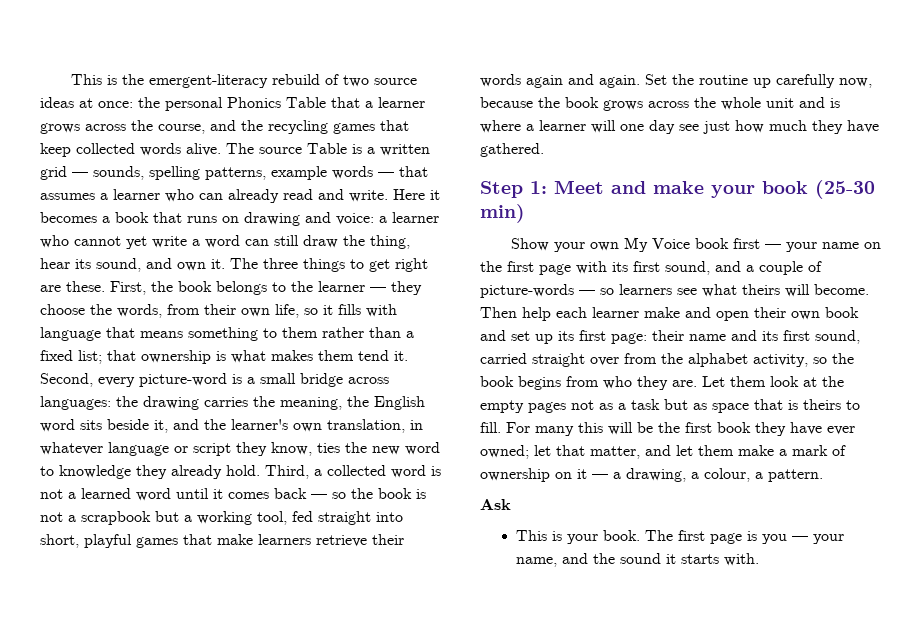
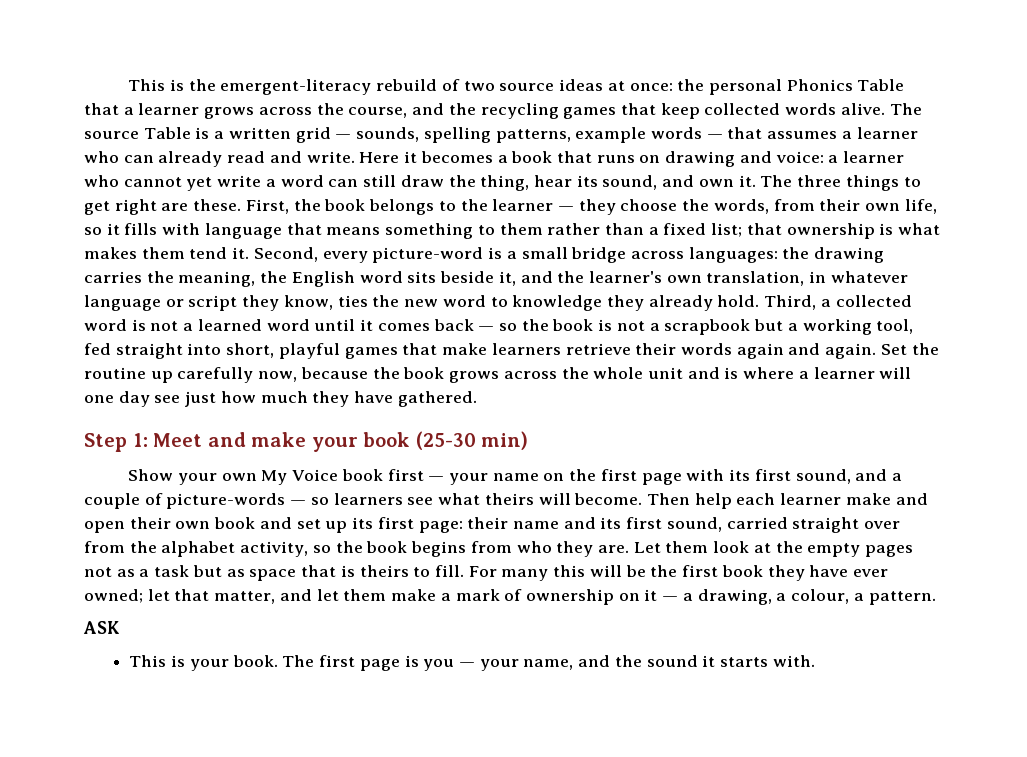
- Ask
+ ASK

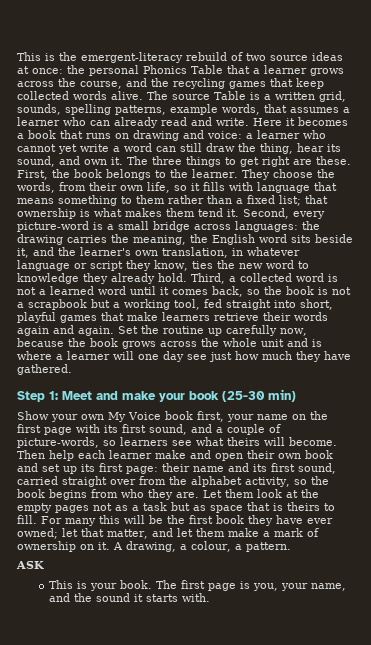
- The source Table is a written grid — sounds, spelling patterns, example words — that assumes a learner who can already read and write.
+ The source Table is a written grid, sounds, spelling patterns, example words, that assumes a learner who can already read and write.
- First, the book belongs to the learner — they choose the words, from their own life, so it fills with language that means something to them rather than a fixed list; that ownership is what makes them tend it.
+ First, the book belongs to the learner. They choose the words, from their own life, so it fills with language that means something to them rather than a fixed list; that ownership is what makes them tend it.
- Third, a collected word is not a learned word until it comes back — so the book is not a scrapbook but a working tool, fed straight into short, playful games that make learners retrieve their words again and again.
+ Third, a collected word is not a learned word until it comes back, so the book is not a scrapbook but a working tool, fed straight into short, playful games that make learners retrieve their words again and again.
- Show your own My Voice book first — your name on the first page with its first sound, and a couple of picture-words — so learners see what theirs will become.
+ Show your own My Voice book first, your name on the first page with its first sound, and a couple of picture-words, so learners see what theirs will become.
- For many this will be the first book they have ever owned; let that matter, and let them make a mark of ownership on it — a drawing, a colour, a pattern.
+ For many this will be the first book they have ever owned; let that matter, and let them make a mark of ownership on it. A drawing, a colour, a pattern.
- The first page is you — your name, and the sound it starts with.
+ The first page is you, your name, and the sound it starts with.

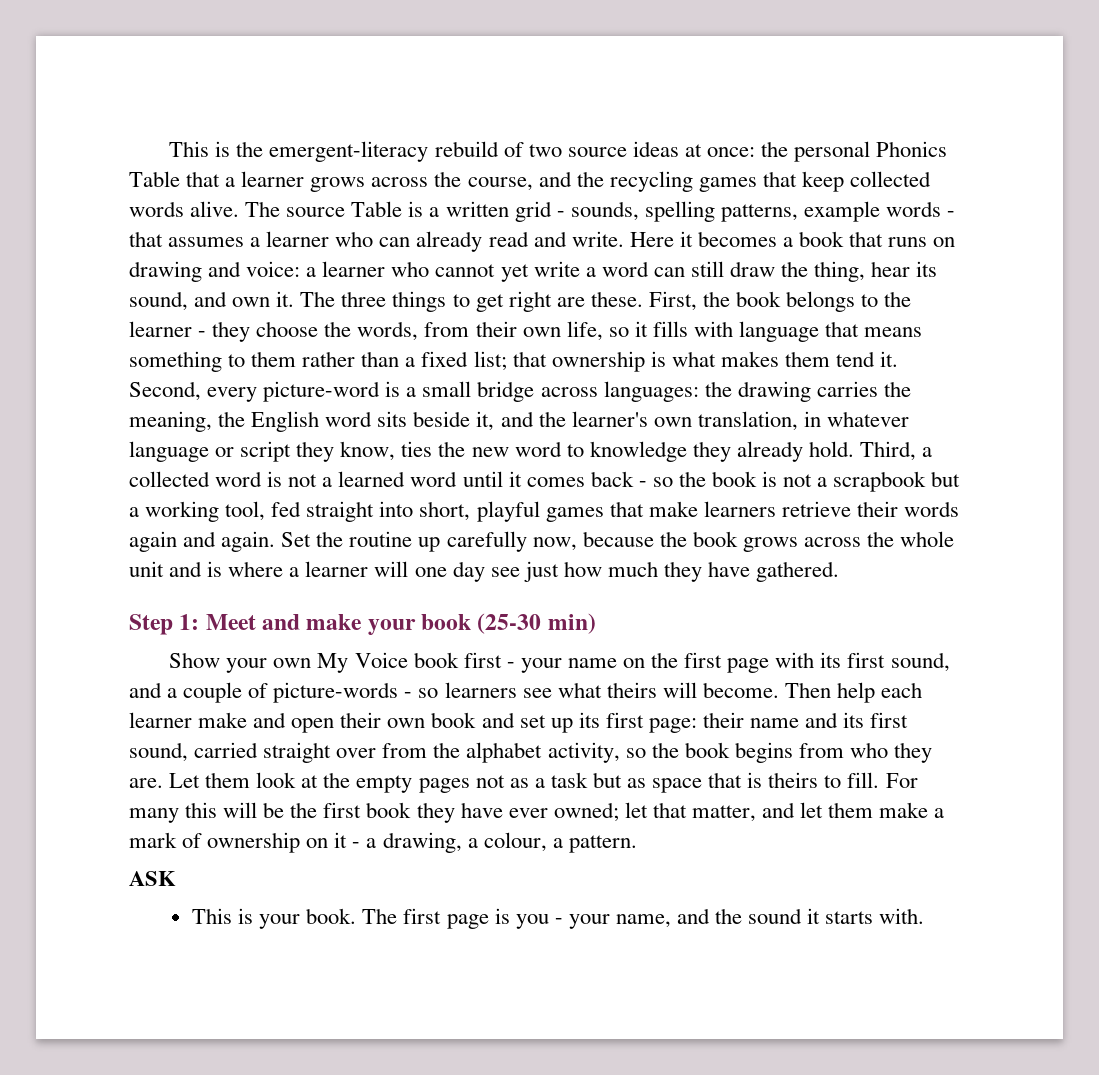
- The source Table is a written grid, sounds, spelling patterns, example words, that assumes a learner who can already read and write.
+ The source Table is a written grid - sounds, spelling patterns, example words - that assumes a learner who can already read and write.
- First, the book belongs to the learner. They choose the words, from their own life, so it fills with language that means something to them rather than a fixed list; that ownership is what makes them tend it.
+ First, the book belongs to the learner - they choose the words, from their own life, so it fills with language that means something to them rather than a fixed list; that ownership is what makes them tend it.
- Third, a collected word is not a learned word until it comes back, so the book is not a scrapbook but a working tool, fed straight into short, playful games that make learners retrieve their words again and again.
+ Third, a collected word is not a learned word until it comes back - so the book is not a scrapbook but a working tool, fed straight into short, playful games that make learners retrieve their words again and again.
- Show your own My Voice book first, your name on the first page with its first sound, and a couple of picture-words, so learners see what theirs will become.
+ Show your own My Voice book first - your name on the first page with its first sound, and a couple of picture-words - so learners see what theirs will become.
- For many this will be the first book they have ever owned; let that matter, and let them make a mark of ownership on it. A drawing, a colour, a pattern.
+ For many this will be the first book they have ever owned; let that matter, and let them make a mark of ownership on it - a drawing, a colour, a pattern.
- The first page is you, your name, and the sound it starts with.
+ The first page is you - your name, and the sound it starts with.

